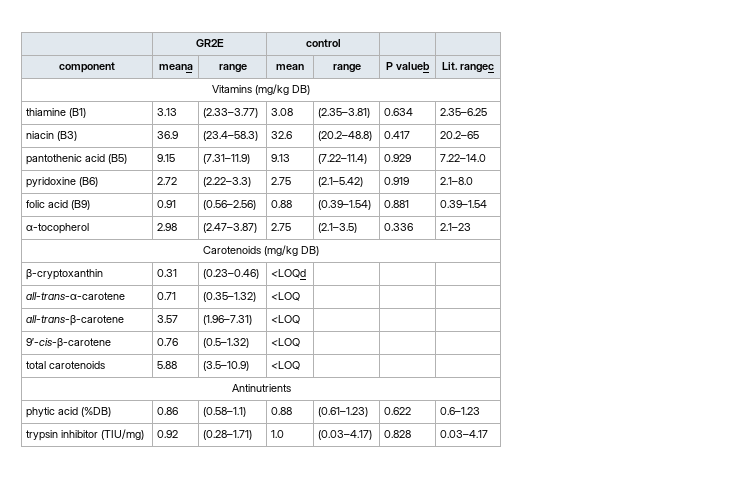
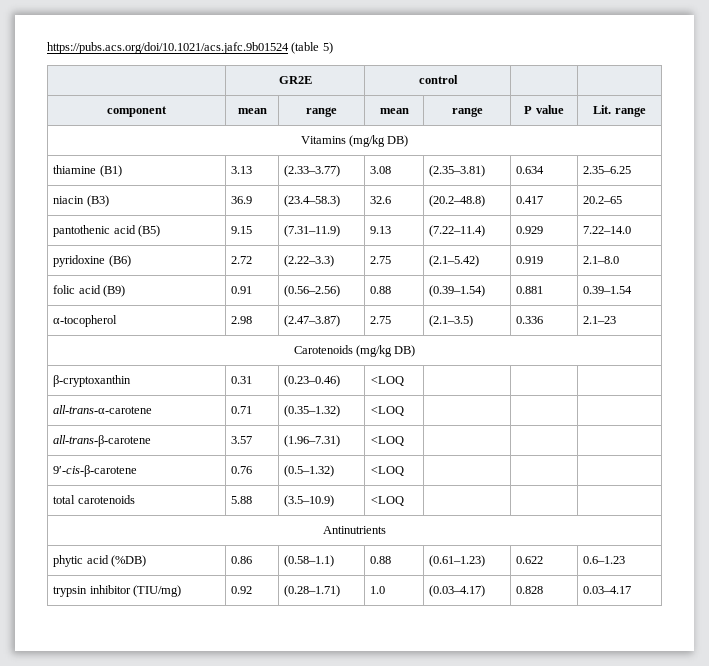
+ https://pubs.acs.org/doi/10.1021/acs.jafc.9b01524 (table 5)
- component | meana | range | mean | range | P valueb | Lit. rangec
+ component | mean | range | mean | range | P value | Lit. range
- β-cryptoxanthin | 0.31 | (0.23–0.46) | <LOQd | | |
+ β-cryptoxanthin | 0.31 | (0.23–0.46) | <LOQ | | |

